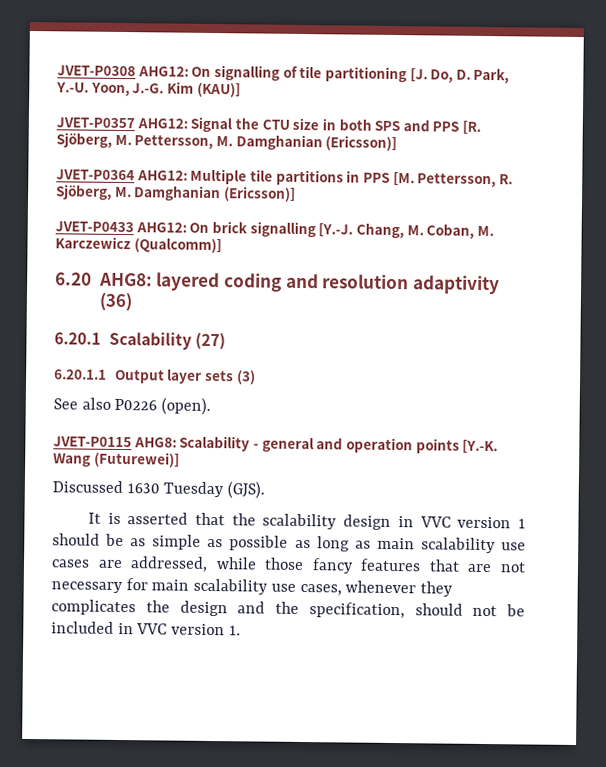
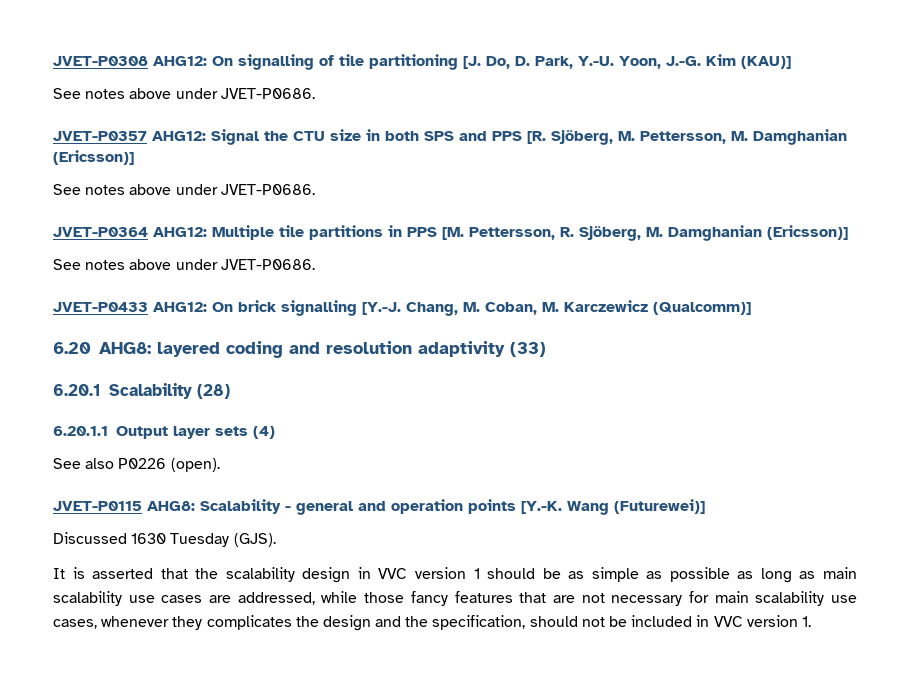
  JVET-P0308 AHG12: On signalling of tile partitioning [J. Do, D. Park, Y.-U. Yoon, J.-G. Kim (KAU)]
+ See notes above under JVET-P0686.
  JVET-P0357 AHG12: Signal the CTU size in both SPS and PPS [R. Sjöberg, M. Pettersson, M. Damghanian (Ericsson)]
+ See notes above under JVET-P0686.
  JVET-P0364 AHG12: Multiple tile partitions in PPS [M. Pettersson, R. Sjöberg, M. Damghanian (Ericsson)]
+ See notes above under JVET-P0686.
- 6.20 AHG8: layered coding and resolution adaptivity (36)
+ 6.20 AHG8: layered coding and resolution adaptivity (33)
- 6.20.1 Scalability (27)
+ 6.20.1 Scalability (28)
- 6.20.1.1 Output layer sets (3)
+ 6.20.1.1 Output layer sets (4)

